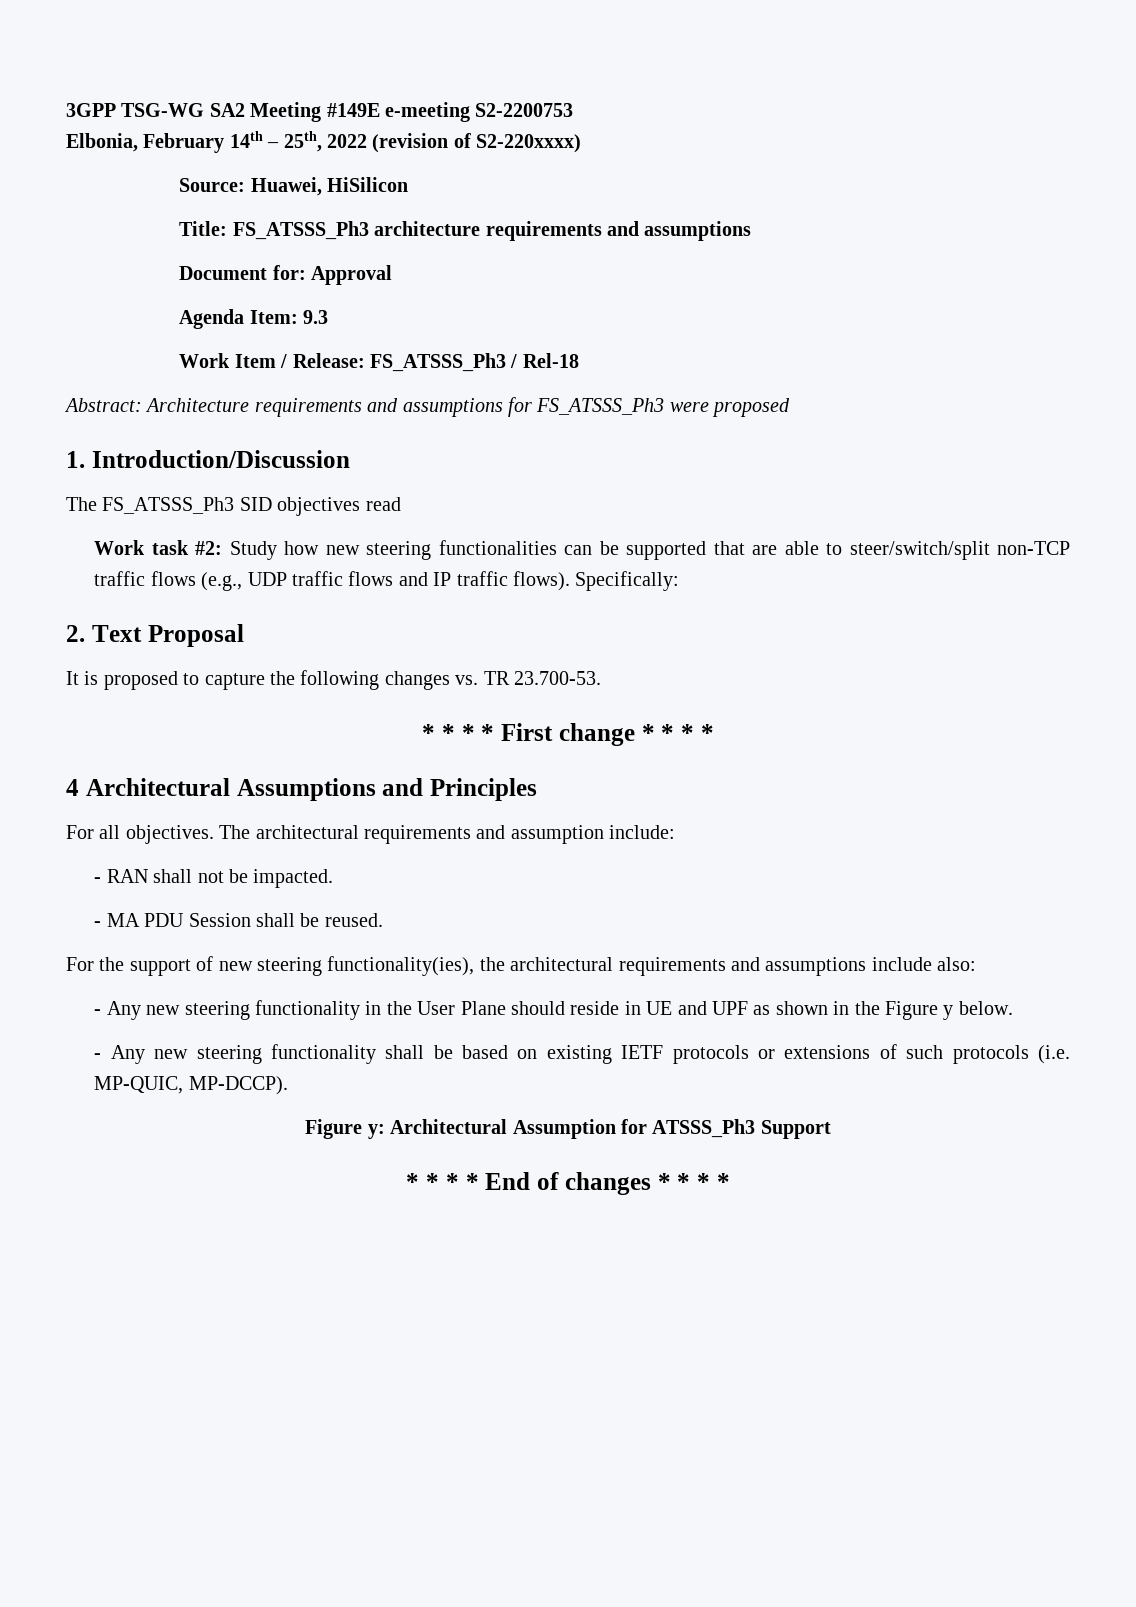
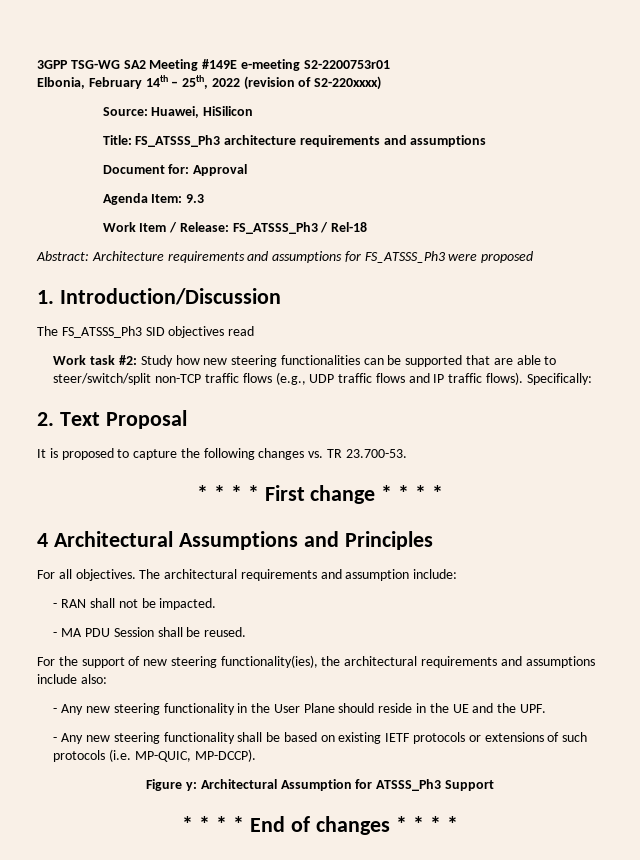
- 3GPP TSG-WG SA2 Meeting #149E e-meeting S2-2200753
+ 3GPP TSG-WG SA2 Meeting #149E e-meeting S2-2200753r01
- - Any new steering functionality in the User Plane should reside in UE and UPF as shown in the Figure y below.
+ - Any new steering functionality in the User Plane should reside in the UE and the UPF.

